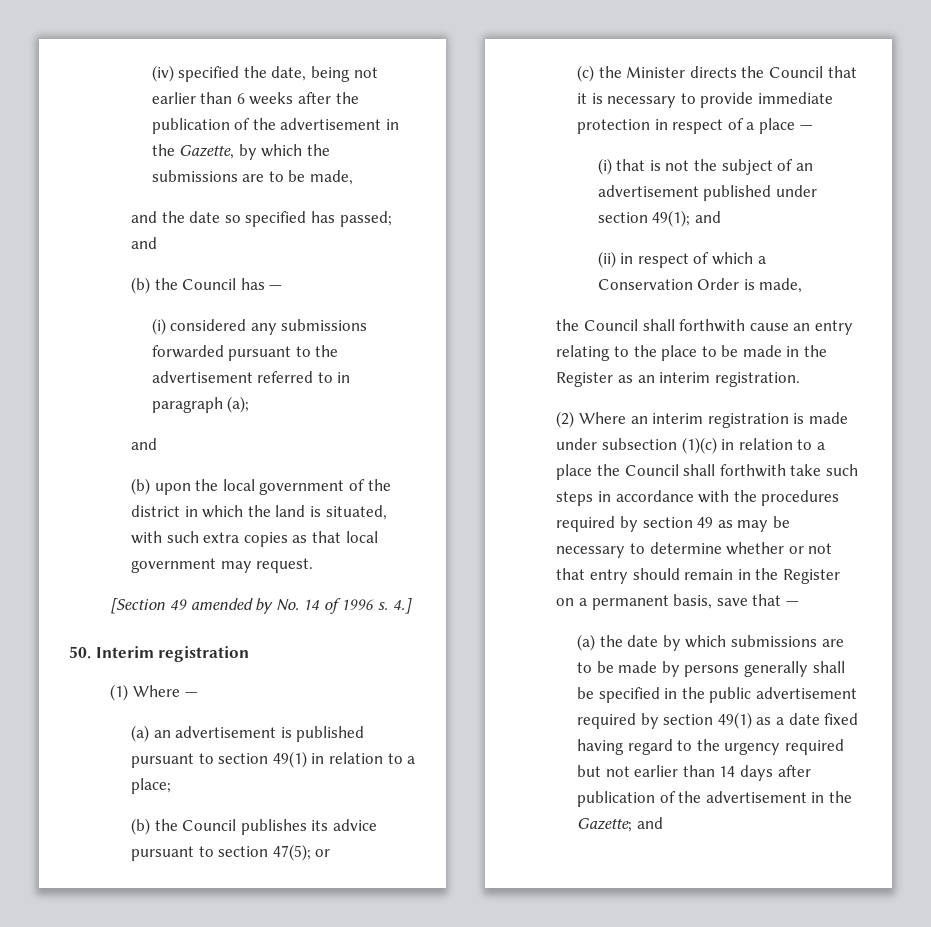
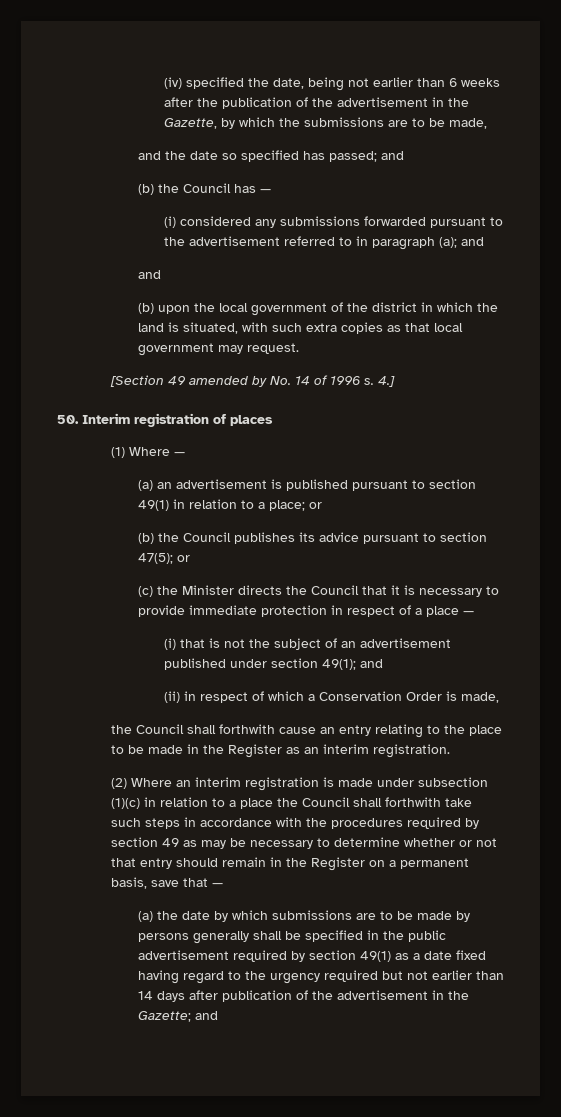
- (i) considered any submissions forwarded pursuant to the advertisement referred to in paragraph (a);
+ (i) considered any submissions forwarded pursuant to the advertisement referred to in paragraph (a); and
- 50. Interim registration
+ 50. Interim registration of places
- (a) an advertisement is published pursuant to section 49(1) in relation to a place;
+ (a) an advertisement is published pursuant to section 49(1) in relation to a place; or

